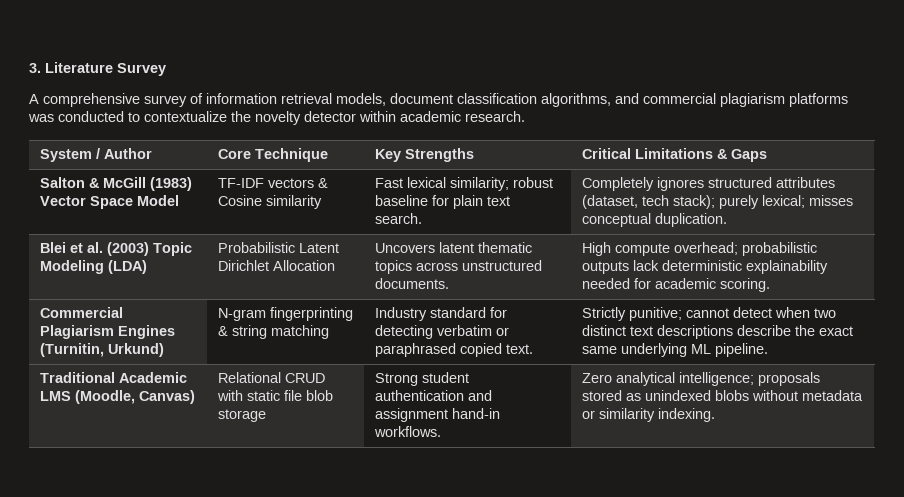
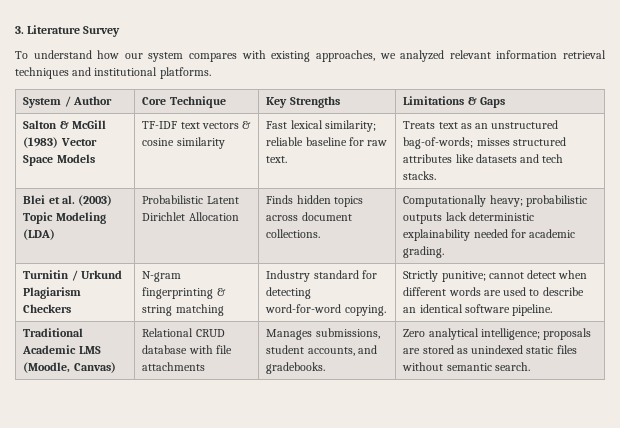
- A comprehensive survey of information retrieval models, document classification algorithms, and commercial plagiarism platforms was conducted to contextualize the novelty detector within academic research.
+ To understand how our system compares with existing approaches, we analyzed relevant information retrieval techniques and institutional platforms.
- System / Author | Core Technique | Key Strengths | Critical Limitations & Gaps
+ System / Author | Core Technique | Key Strengths | Limitations & Gaps
- Salton & McGill (1983) Vector Space Model | TF-IDF vectors & Cosine similarity | Fast lexical similarity; robust baseline for plain text search. | Completely ignores structured attributes (dataset, tech stack); purely lexical; misses conceptual duplication.
+ Salton & McGill (1983) Vector Space Models | TF-IDF text vectors & cosine similarity | Fast lexical similarity; reliable baseline for raw text. | Treats text as an unstructured bag-of-words; misses structured attributes like datasets and tech stacks.
- Blei et al. (2003) Topic Modeling (LDA) | Probabilistic Latent Dirichlet Allocation | Uncovers latent thematic topics across unstructured documents. | High compute overhead; probabilistic outputs lack deterministic explainability needed for academic scoring.
- Commercial Plagiarism Engines (Turnitin, Urkund) | N-gram fingerprinting & string matching | Industry standard for detecting verbatim or paraphrased copied text. | Strictly punitive; cannot detect when two distinct text descriptions describe the exact same underlying ML pipeline.
+ Blei et al. (2003) Topic Modeling (LDA) | Probabilistic Latent Dirichlet Allocation | Finds hidden topics across document collections. | Computationally heavy; probabilistic outputs lack deterministic explainability needed for academic grading.
+ Turnitin / Urkund Plagiarism Checkers | N-gram fingerprinting & string matching | Industry standard for detecting word-for-word copying. | Strictly punitive; cannot detect when different words are used to describe an identical software pipeline.
- Traditional Academic LMS (Moodle, Canvas) | Relational CRUD with static file blob storage | Strong student authentication and assignment hand-in workflows. | Zero analytical intelligence; proposals stored as unindexed blobs without metadata or similarity indexing.
+ Traditional Academic LMS (Moodle, Canvas) | Relational CRUD database with file attachments | Manages submissions, student accounts, and gradebooks. | Zero analytical intelligence; proposals are stored as unindexed static files without semantic search.

